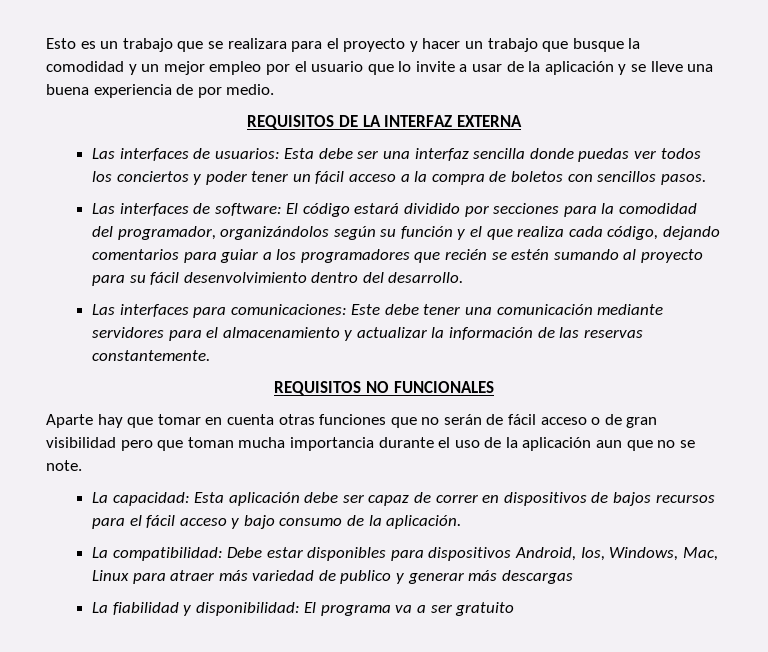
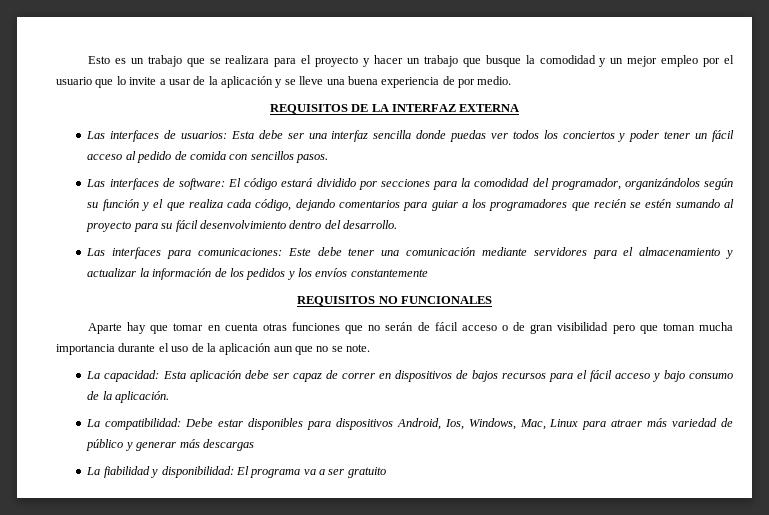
- Las interfaces de usuarios: Esta debe ser una interfaz sencilla donde puedas ver todos los conciertos y poder tener un fácil acceso a la compra de boletos con sencillos pasos.
+ Las interfaces de usuarios: Esta debe ser una interfaz sencilla donde puedas ver todos los conciertos y poder tener un fácil acceso al pedido de comida con sencillos pasos.
- Las interfaces para comunicaciones: Este debe tener una comunicación mediante servidores para el almacenamiento y actualizar la información de las reservas constantemente.
+ Las interfaces para comunicaciones: Este debe tener una comunicación mediante servidores para el almacenamiento y actualizar la información de los pedidos y los envíos constantemente
- La compatibilidad: Debe estar disponibles para dispositivos Android, Ios, Windows, Mac, Linux para atraer más variedad de publico y generar más descargas
+ La compatibilidad: Debe estar disponibles para dispositivos Android, Ios, Windows, Mac, Linux para atraer más variedad de público y generar más descargas

